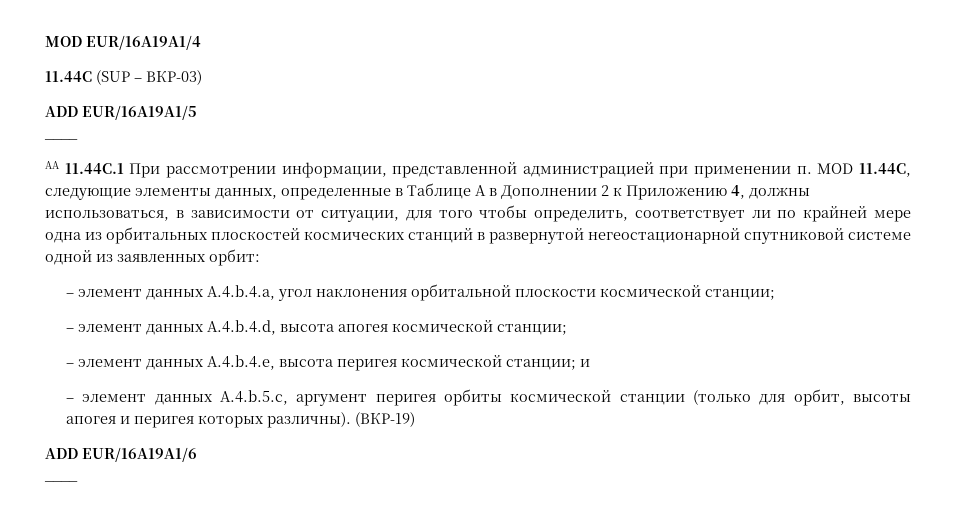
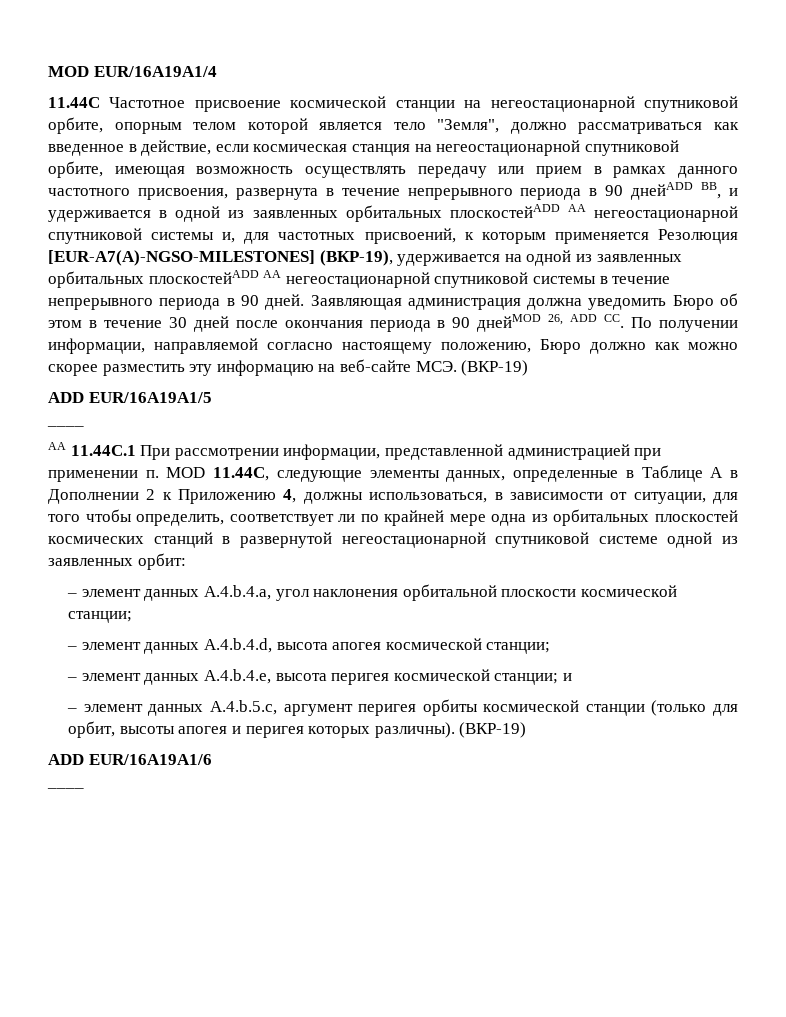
- 11.44C (SUP – ВКР-03)
+ 11.44C Частотное присвоение космической станции на негеостационарной спутниковой орбите, опорным телом которой является тело "Земля", должно рассматриваться как введенное в действие, если космическая станция на негеостационарной спутниковой орбите, имеющая возможность осуществлять передачу или прием в рамках данного частотного присвоения, развернута в течение непрерывного периода в 90 днейADD BB, и удерживается в одной из заявленных орбитальных плоскостейADD AA негеостационарной спутниковой системы и, для частотных присвоений, к которым применяется Резолюция [EUR-A7(A)-NGSO-MILESTONES] (ВКР-19), удерживается на одной из заявленных орбитальных плоскостейADD AA негеостационарной спутниковой системы в течение непрерывного периода в 90 дней. Заявляющая администрация должна уведомить Бюро об этом в течение 30 дней после окончания периода в 90 днейMOD 26, ADD CC. По получении информации, направляемой согласно настоящему положению, Бюро должно как можно скорее разместить эту информацию на веб-сайте МСЭ. (ВКР-19)

